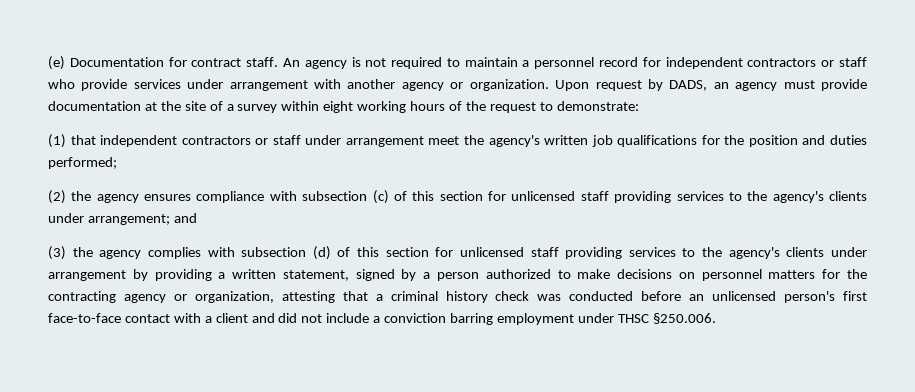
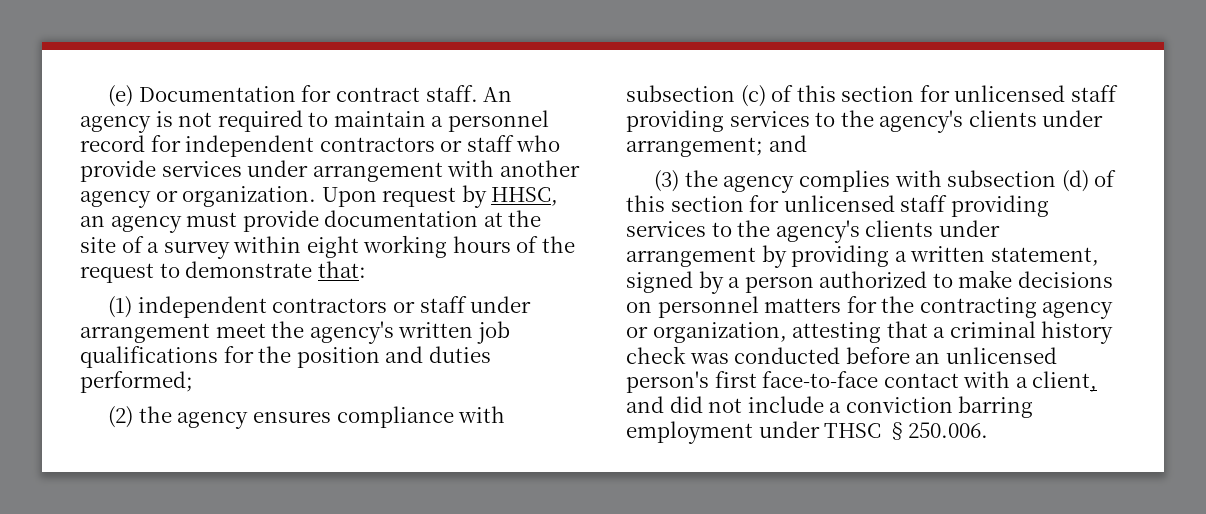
- Upon request by DADS, an agency must provide documentation at the site of a survey within eight working hours of the request to demonstrate:
+ Upon request by HHSC, an agency must provide documentation at the site of a survey within eight working hours of the request to demonstrate that:
- (1) that independent contractors or staff under arrangement meet the agency's written job qualifications for the position and duties performed;
+ (1) independent contractors or staff under arrangement meet the agency's written job qualifications for the position and duties performed;
- (3) the agency complies with subsection (d) of this section for unlicensed staff providing services to the agency's clients under arrangement by providing a written statement, signed by a person authorized to make decisions on personnel matters for the contracting agency or organization, attesting that a criminal history check was conducted before an unlicensed person's first face-to-face contact with a client and did not include a conviction barring employment under THSC §250.006.
+ (3) the agency complies with subsection (d) of this section for unlicensed staff providing services to the agency's clients under arrangement by providing a written statement, signed by a person authorized to make decisions on personnel matters for the contracting agency or organization, attesting that a criminal history check was conducted before an unlicensed person's first face-to-face contact with a client, and did not include a conviction barring employment under THSC §250.006.

